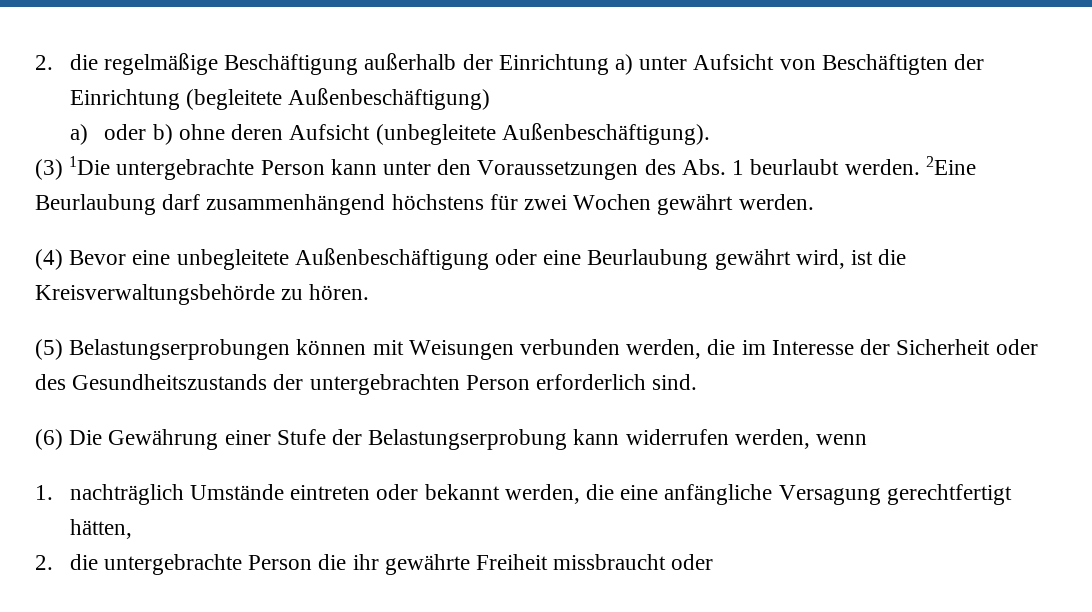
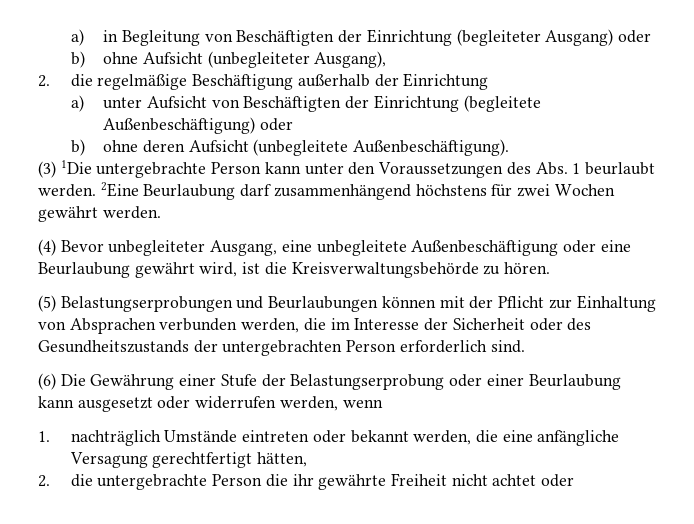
+ a) in Begleitung von Beschäftigten der Einrichtung (begleiteter Ausgang) oder
+ b) ohne Aufsicht (unbegleiteter Ausgang),
- 2. die regelmäßige Beschäftigung außerhalb der Einrichtung a) unter Aufsicht von Beschäftigten der Einrichtung (begleitete Außenbeschäftigung)
- a) oder b) ohne deren Aufsicht (unbegleitete Außenbeschäftigung).
+ 2. die regelmäßige Beschäftigung außerhalb der Einrichtung
+ a) unter Aufsicht von Beschäftigten der Einrichtung (begleitete Außenbeschäftigung) oder
+ b) ohne deren Aufsicht (unbegleitete Außenbeschäftigung).
- (4) Bevor eine unbegleitete Außenbeschäftigung oder eine Beurlaubung gewährt wird, ist die Kreisverwaltungsbehörde zu hören.
+ (4) Bevor unbegleiteter Ausgang, eine unbegleitete Außenbeschäftigung oder eine Beurlaubung gewährt wird, ist die Kreisverwaltungsbehörde zu hören.
- (5) Belastungserprobungen können mit Weisungen verbunden werden, die im Interesse der Sicherheit oder des Gesundheitszustands der untergebrachten Person erforderlich sind.
+ (5) Belastungserprobungen und Beurlaubungen können mit der Pflicht zur Einhaltung von Absprachen verbunden werden, die im Interesse der Sicherheit oder des Gesundheitszustands der untergebrachten Person erforderlich sind.
- (6) Die Gewährung einer Stufe der Belastungserprobung kann widerrufen werden, wenn
+ (6) Die Gewährung einer Stufe der Belastungserprobung oder einer Beurlaubung kann ausgesetzt oder widerrufen werden, wenn
- 2. die untergebrachte Person die ihr gewährte Freiheit missbraucht oder
+ 2. die untergebrachte Person die ihr gewährte Freiheit nicht achtet oder

